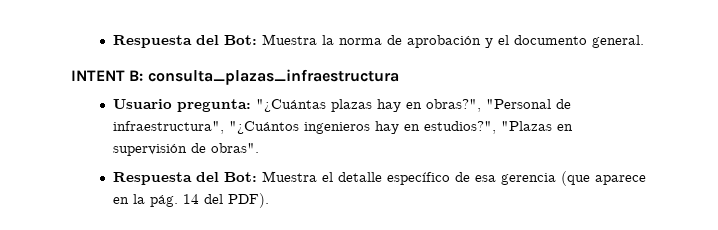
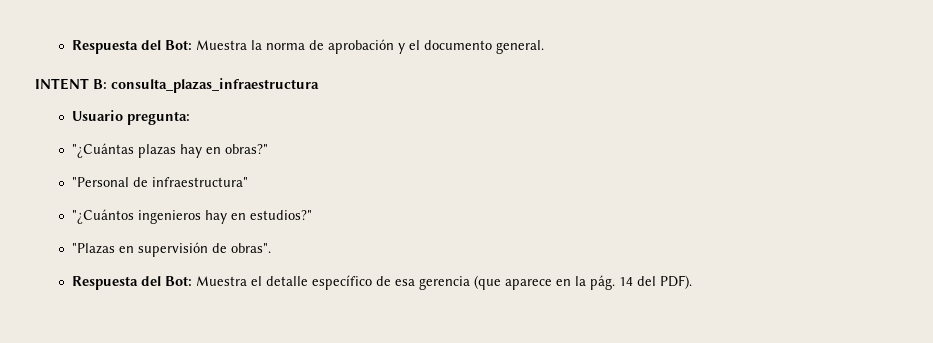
- Usuario pregunta: "¿Cuántas plazas hay en obras?", "Personal de infraestructura", "¿Cuántos ingenieros hay en estudios?", "Plazas en supervisión de obras".
+ Usuario pregunta:
+ "¿Cuántas plazas hay en obras?"
+ "Personal de infraestructura"
+ "¿Cuántos ingenieros hay en estudios?"
+ "Plazas en supervisión de obras".

